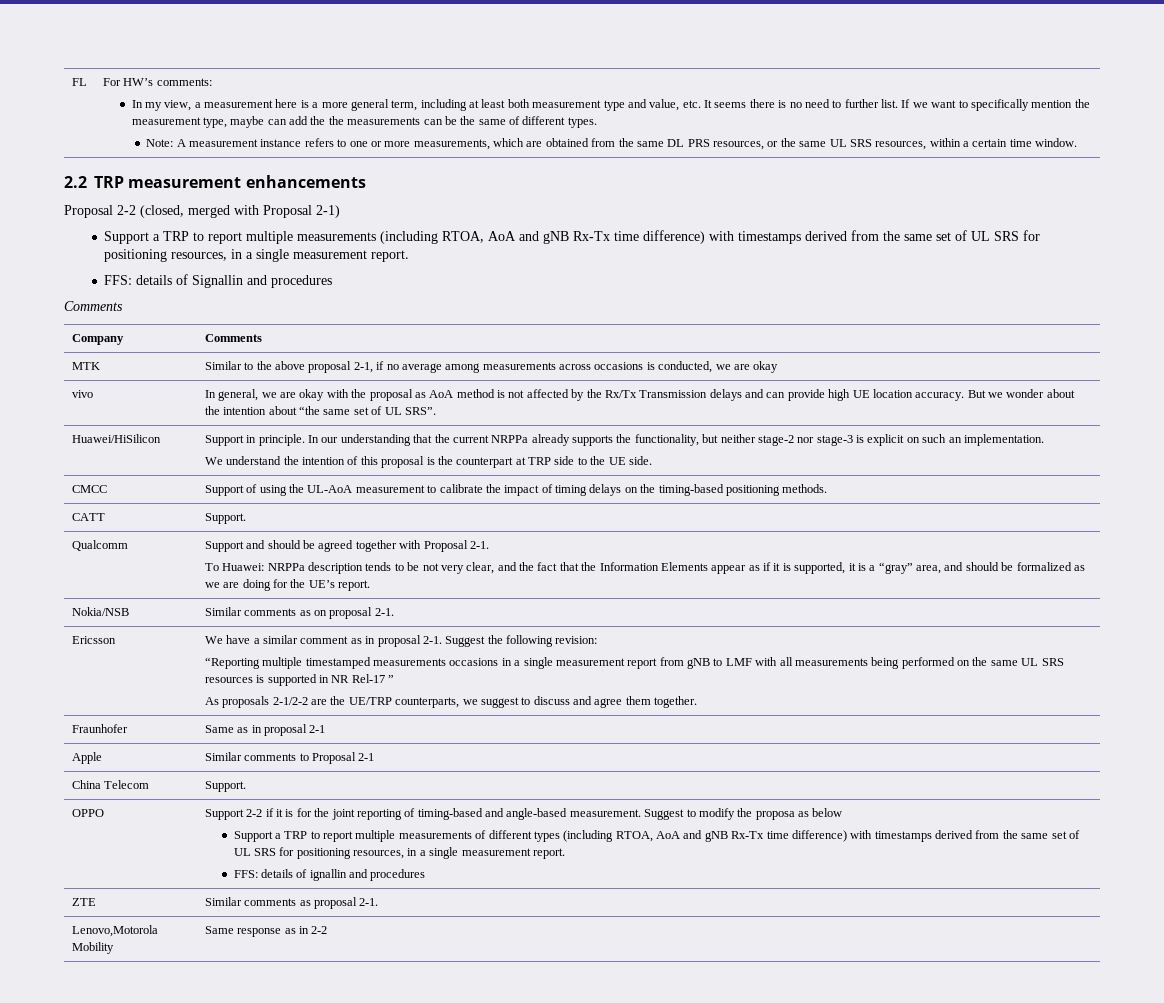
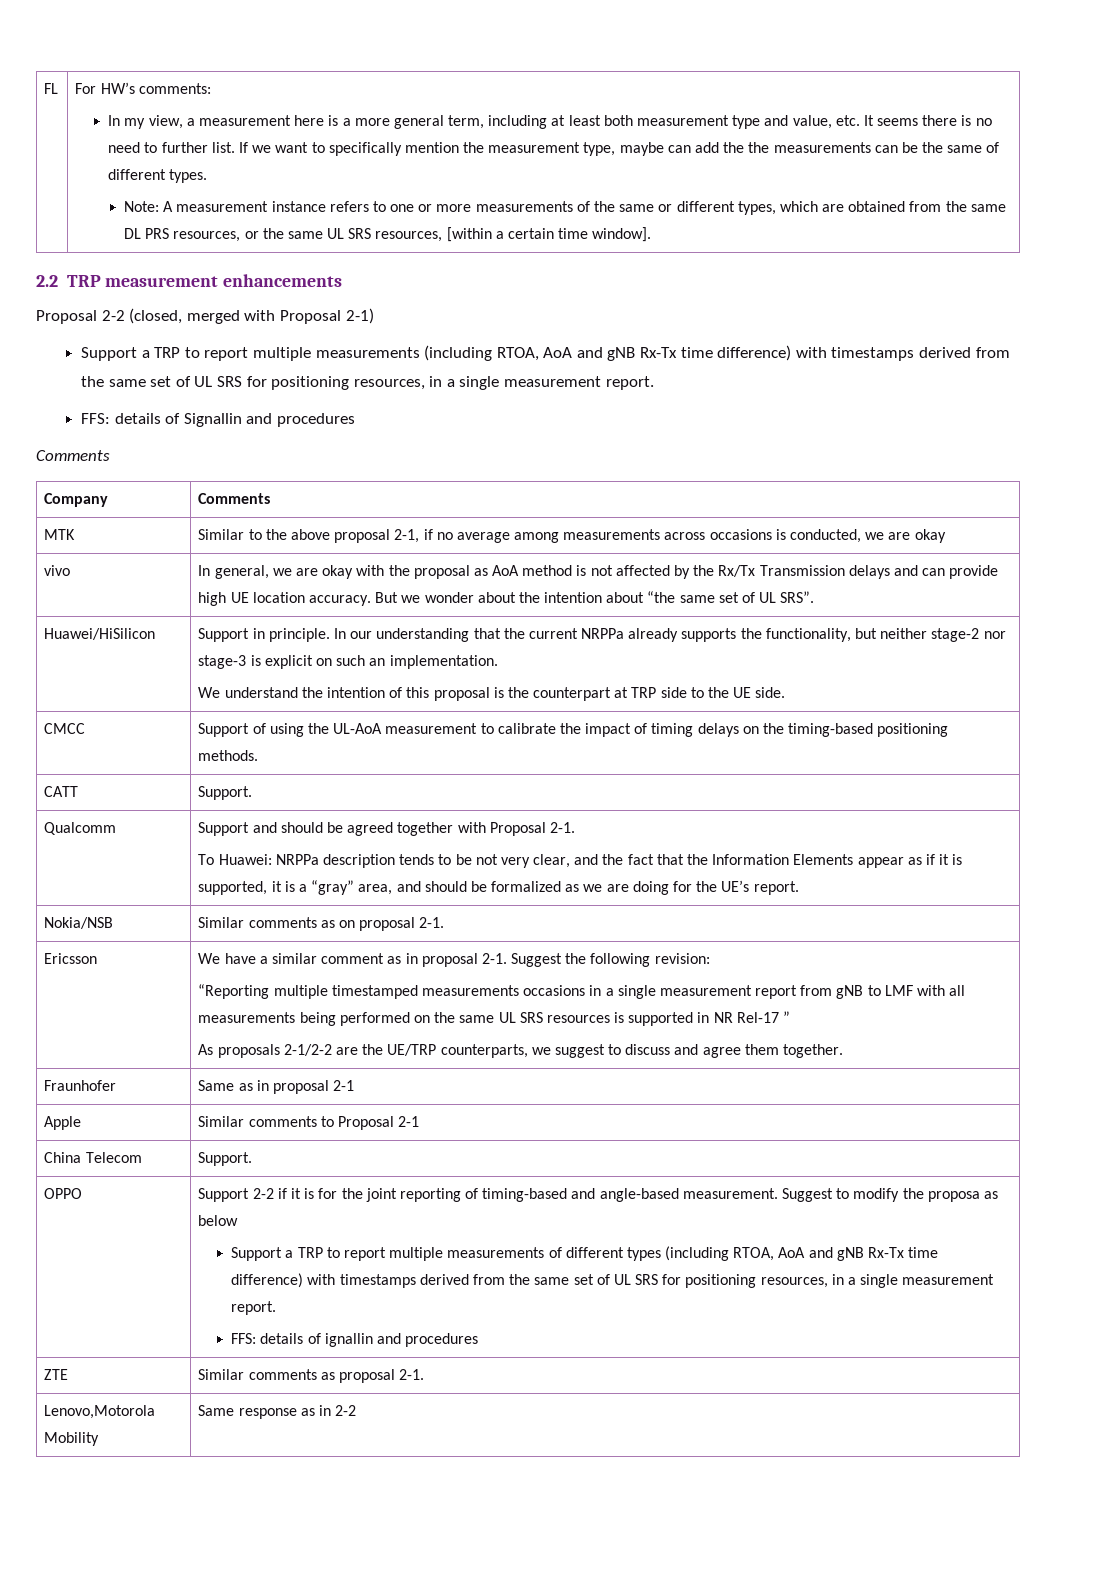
- Note: A measurement instance refers to one or more measurements, which are obtained from the same DL PRS resources, or the same UL SRS resources, within a certain time window.
+ Note: A measurement instance refers to one or more measurements of the same or different types, which are obtained from the same DL PRS resources, or the same UL SRS resources, [within a certain time window].

